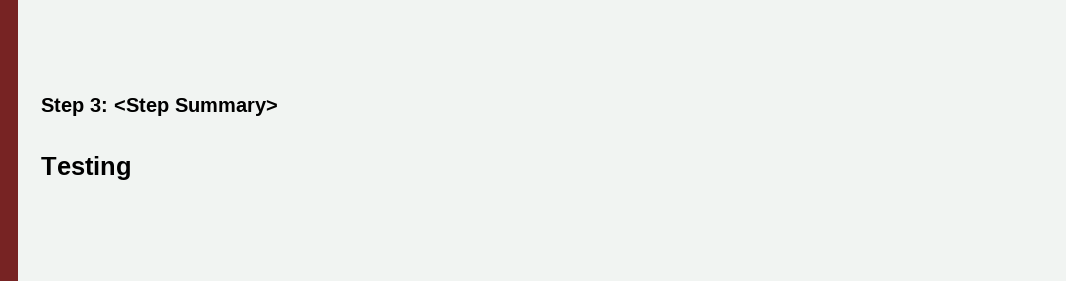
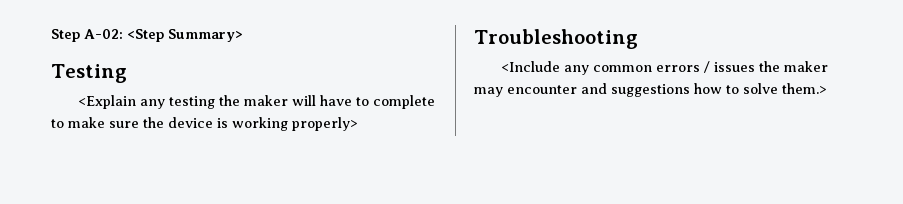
- Step 3: <Step Summary>
+ Step A-02: <Step Summary>
+ <Explain any testing the maker will have to complete to make sure the device is working properly>
+ Troubleshooting
+ <Include any common errors / issues the maker may encounter and suggestions how to solve them.>

